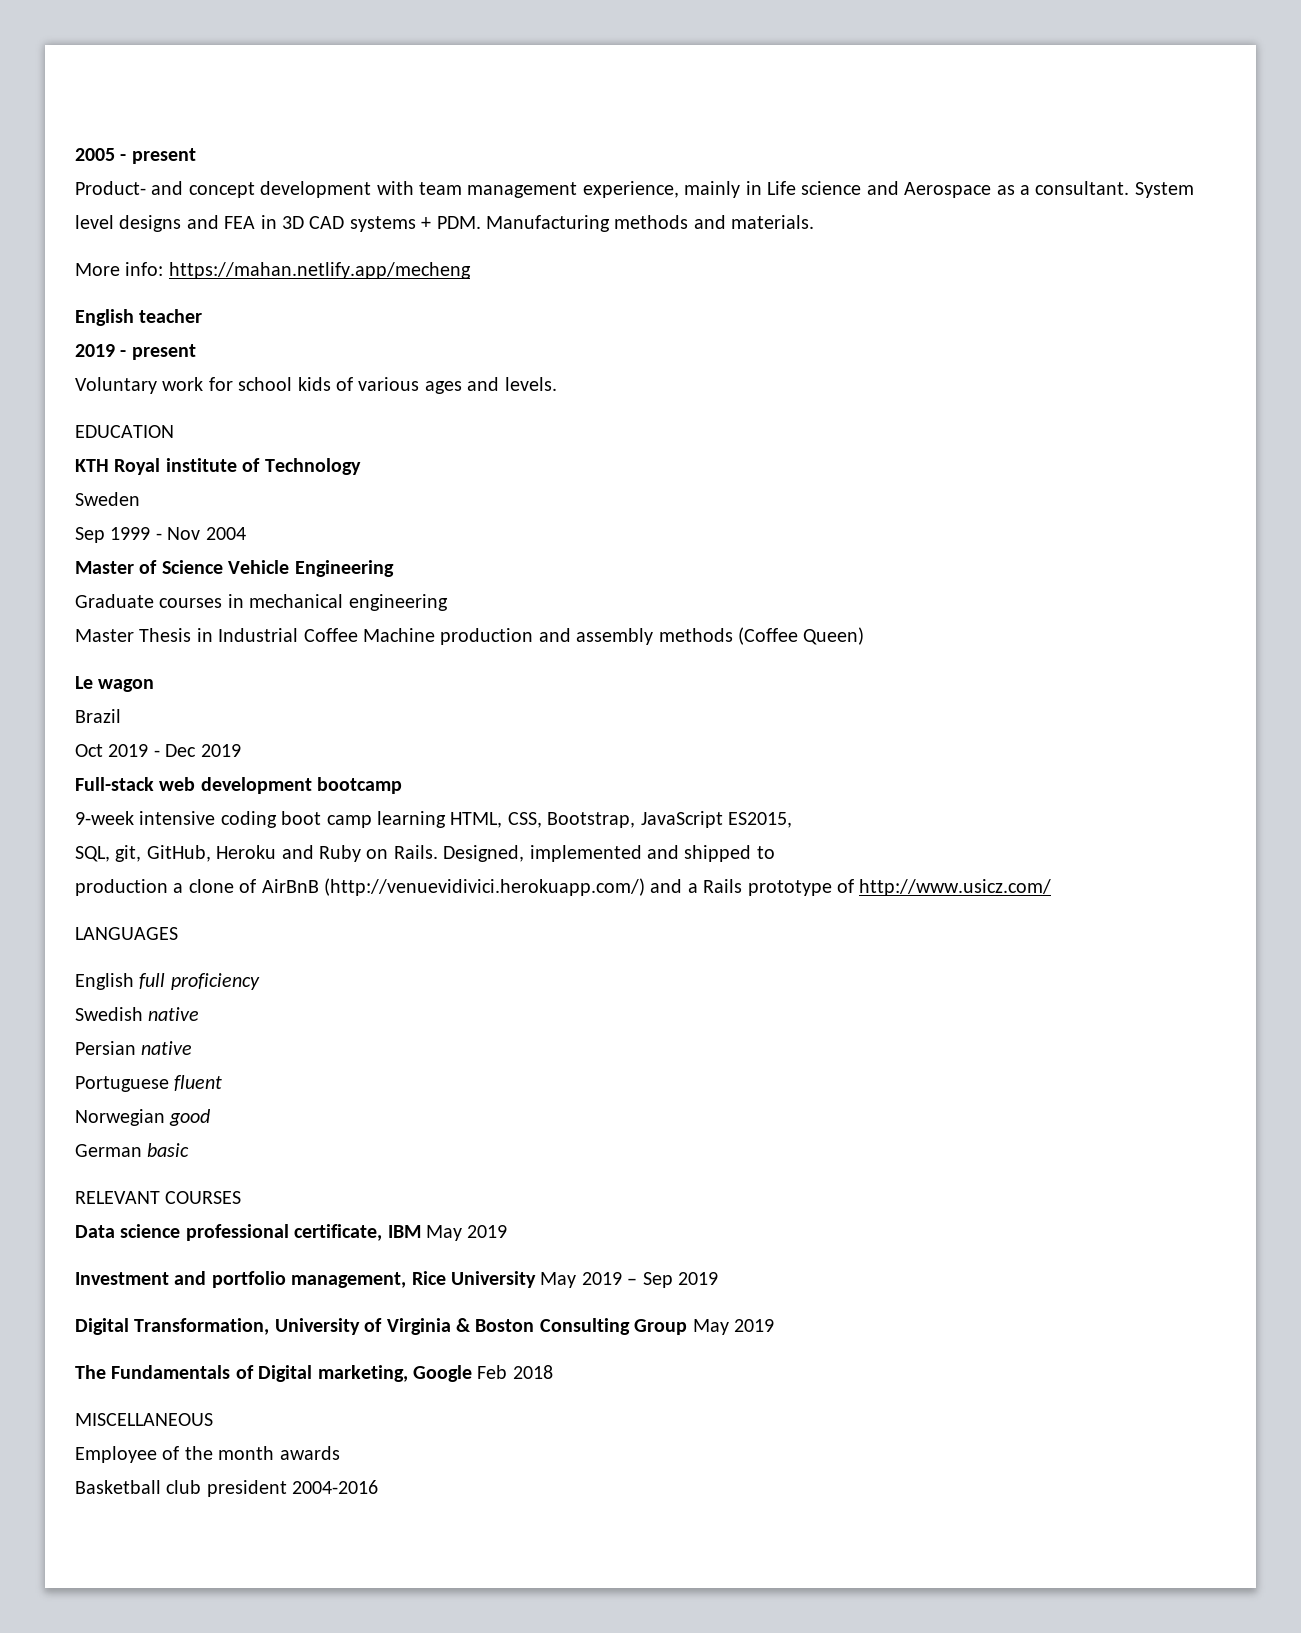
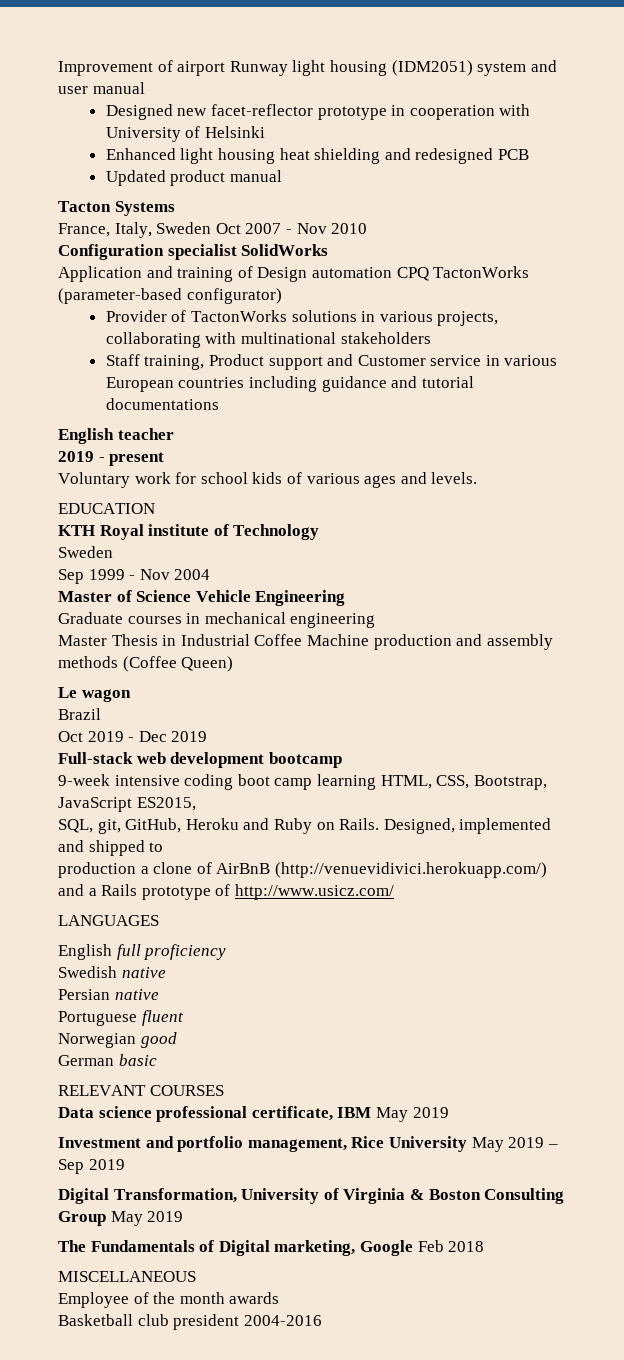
- 2005 - present
- Product- and concept development with team management experience, mainly in Life science and Aerospace as a consultant. System level designs and FEA in 3D CAD systems + PDM. Manufacturing methods and materials.
- More info: https://mahan.netlify.app/mecheng
+ Improvement of airport Runway light housing (IDM2051) system and user manual
+ Designed new facet-reflector prototype in cooperation with University of Helsinki
+ Enhanced light housing heat shielding and redesigned PCB
+ Updated product manual
+ Tacton Systems
+ France, Italy, Sweden Oct 2007 - Nov 2010
+ Configuration specialist SolidWorks
+ Application and training of Design automation CPQ TactonWorks (parameter-based configurator)
+ Provider of TactonWorks solutions in various projects, collaborating with multinational stakeholders
+ Staff training, Product support and Customer service in various European countries including guidance and tutorial documentations

